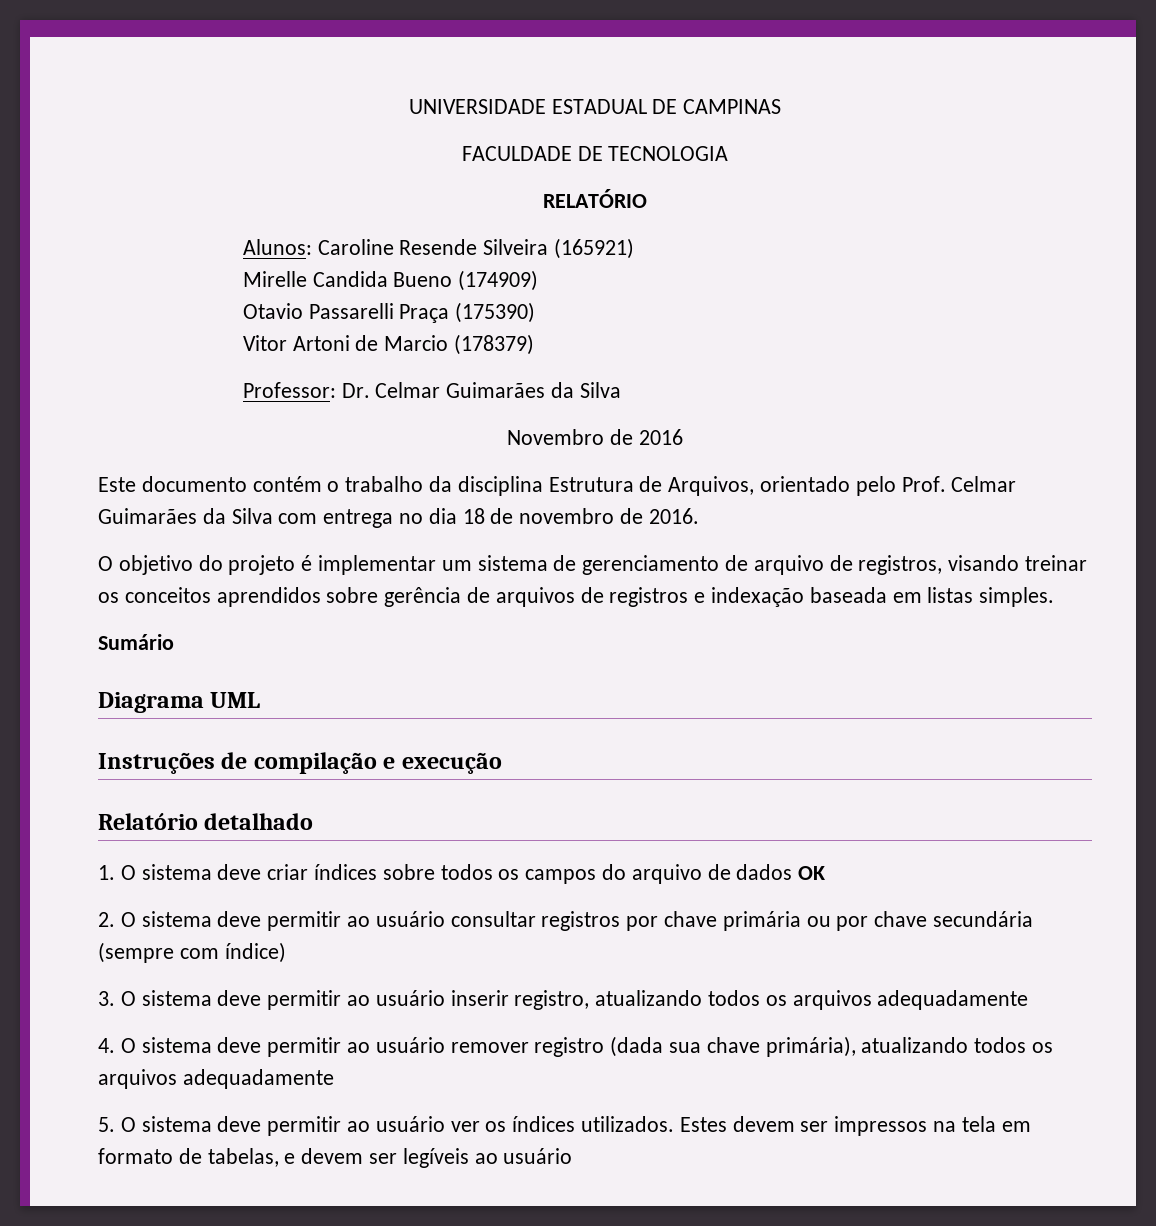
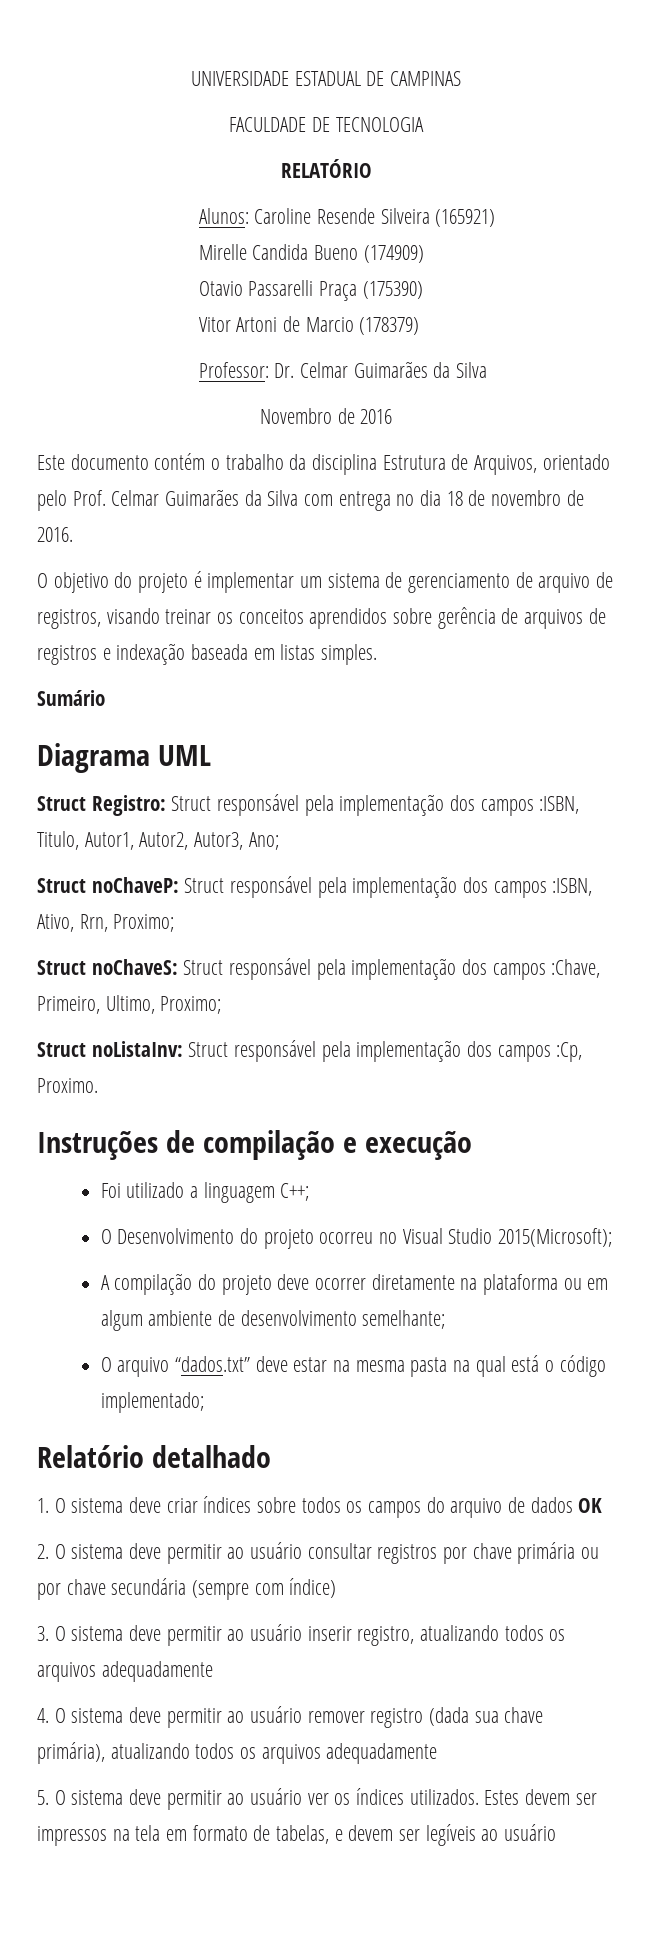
+ Struct Registro: Struct responsável pela implementação dos campos :ISBN, Titulo, Autor1, Autor2, Autor3, Ano;
+ Struct noChaveP: Struct responsável pela implementação dos campos :ISBN, Ativo, Rrn, Proximo;
+ Struct noChaveS: Struct responsável pela implementação dos campos :Chave, Primeiro, Ultimo, Proximo;
+ Struct noListaInv: Struct responsável pela implementação dos campos :Cp, Proximo.
+ Foi utilizado a linguagem C++;
+ O Desenvolvimento do projeto ocorreu no Visual Studio 2015(Microsoft);
+ A compilação do projeto deve ocorrer diretamente na plataforma ou em algum ambiente de desenvolvimento semelhante;
+ O arquivo “dados.txt” deve estar na mesma pasta na qual está o código implementado;

